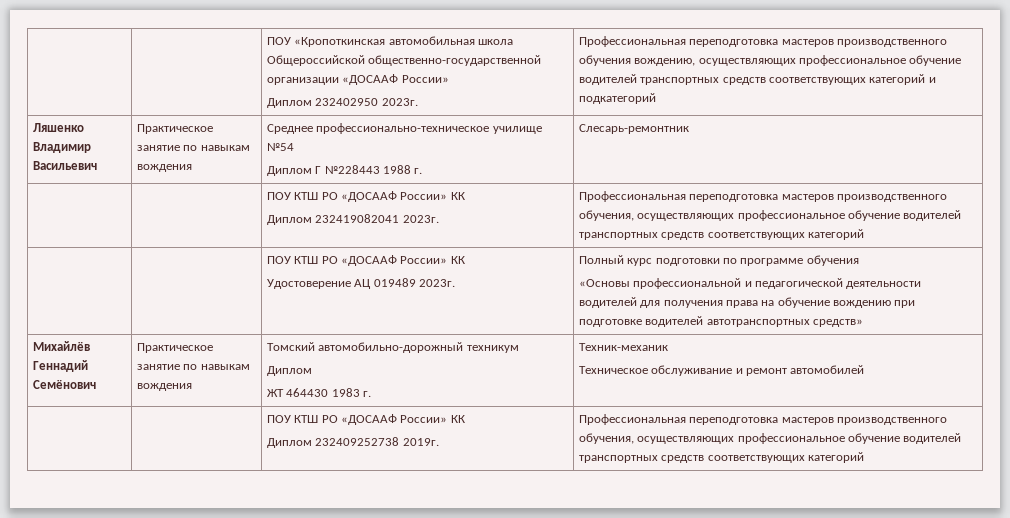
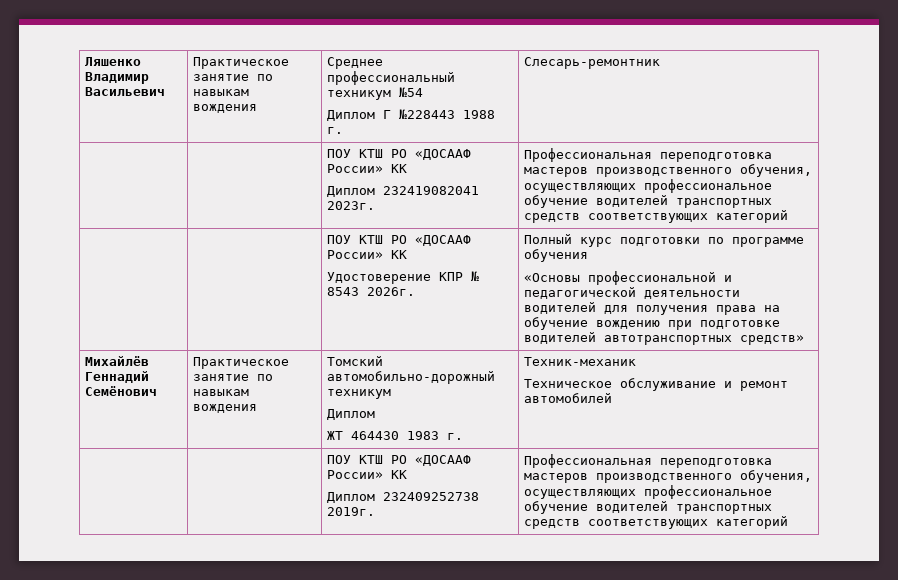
- | | ПОУ «Кропоткинская автомобильная школа Общероссийской общественно-государственной организации «ДОСААФ России»
- Диплом 232402950 2023г. | Профессиональная переподготовка мастеров производственного обучения вождению, осуществляющих профессиональное обучение водителей транспортных средств соответствующих категорий и подкатегорий
- Ляшенко Владимир Васильевич | Практическое занятие по навыкам вождения | Среднее профессионально-техническое училище №54
+ Ляшенко Владимир Васильевич | Практическое занятие по навыкам вождения | Среднее профессиональный техникум №54
  Диплом Г №228443 1988 г. | Слесарь-ремонтник
  | | ПОУ КТШ РО «ДОСААФ России» КК
  Диплом 232419082041 2023г. | Профессиональная переподготовка мастеров производственного обучения, осуществляющих профессиональное обучение водителей транспортных средств соответствующих категорий
  | | ПОУ КТШ РО «ДОСААФ России» КК
- Удостоверение АЦ 019489 2023г. | Полный курс подготовки по программе обучения
+ Удостоверение КПР № 8543 2026г. | Полный курс подготовки по программе обучения

